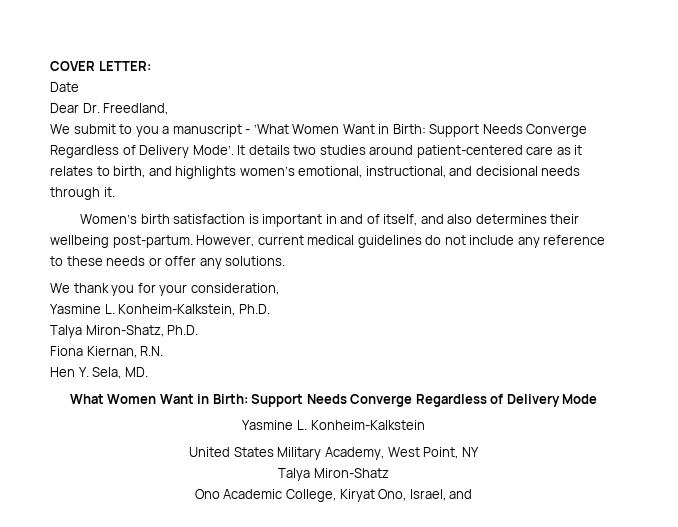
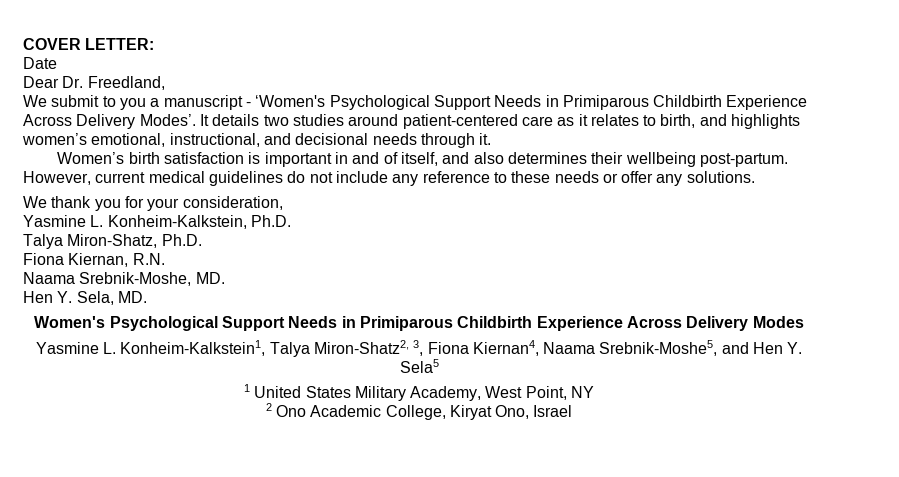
- We submit to you a manuscript - ‘What Women Want in Birth: Support Needs Converge Regardless of Delivery Mode’.
+ We submit to you a manuscript - ‘Women's Psychological Support Needs in Primiparous Childbirth Experience Across Delivery Modes’.
+ Naama Srebnik-Moshe, MD.
- What Women Want in Birth: Support Needs Converge Regardless of Delivery Mode
- Yasmine L. Konheim-Kalkstein
- United States Military Academy, West Point, NY
+ Women's Psychological Support Needs in Primiparous Childbirth Experience Across Delivery Modes
+ Yasmine L. Konheim-Kalkstein1, Talya Miron-Shatz2, 3, Fiona Kiernan4, Naama Srebnik-Moshe5, and Hen Y. Sela5
+ 1 United States Military Academy, West Point, NY
- Talya Miron-Shatz
- Ono Academic College, Kiryat Ono, Israel, and
+ 2 Ono Academic College, Kiryat Ono, Israel

